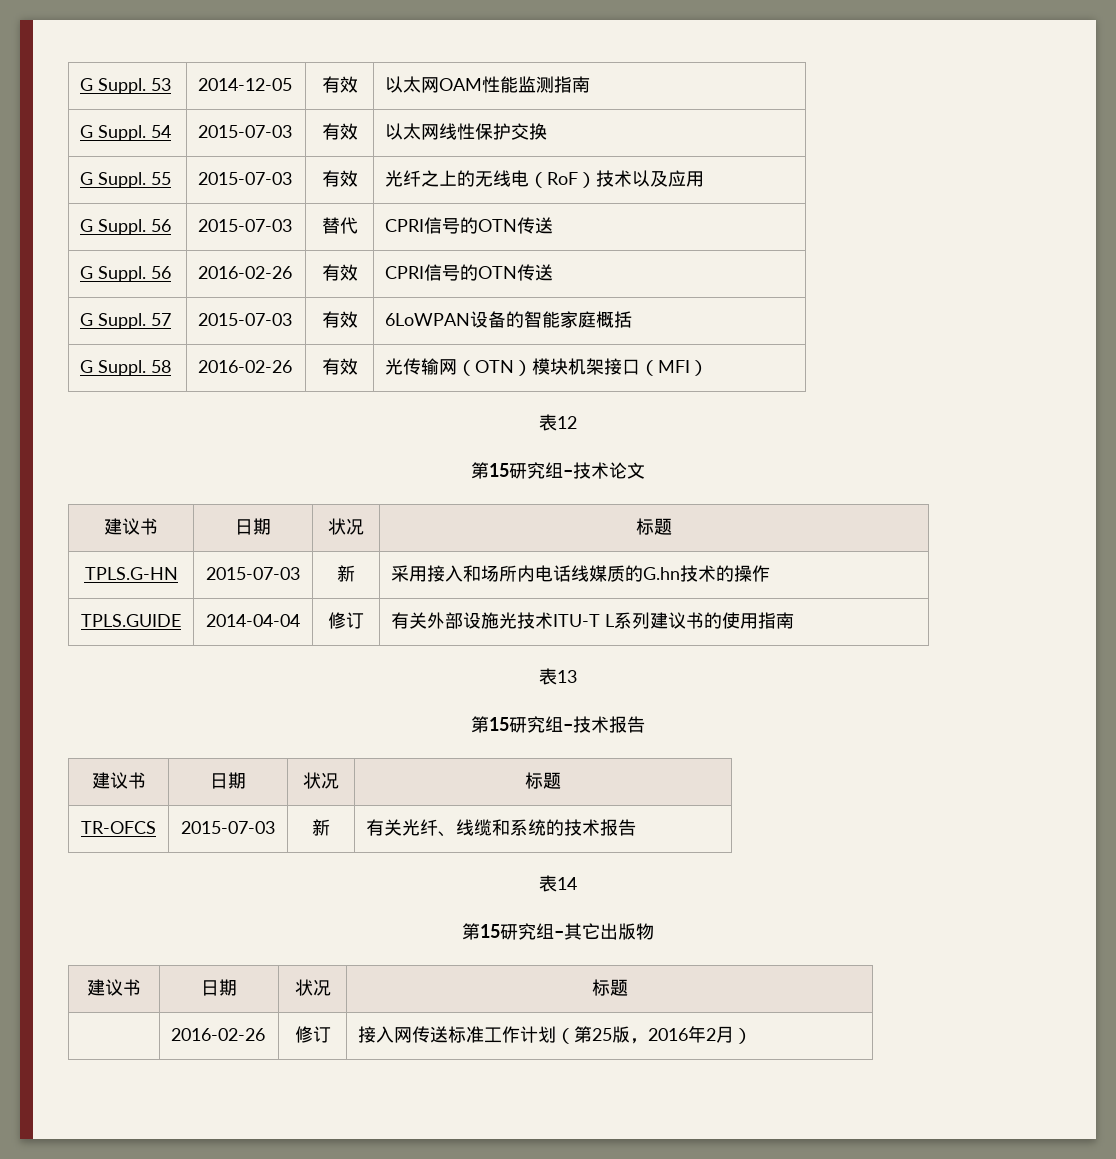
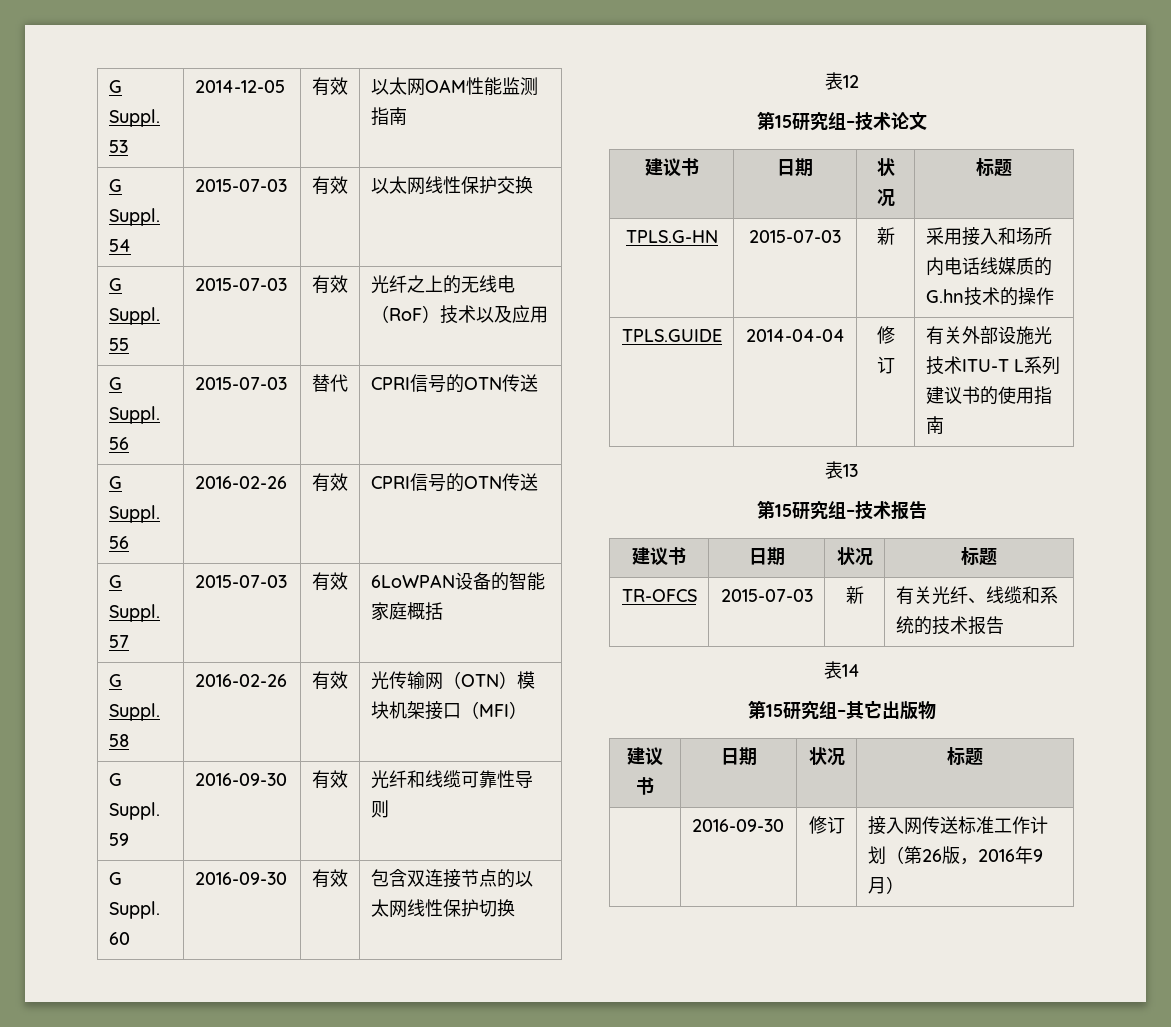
+ G Suppl. 59 | 2016-09-30 | 有效 | 光纤和线缆可靠性导则
+ G Suppl. 60 | 2016-09-30 | 有效 | 包含双连接节点的以太网线性保护切换
- | 2016-02-26 | 修订 | 接入网传送标准工作计划（第25版，2016年2月）
+ | 2016-09-30 | 修订 | 接入网传送标准工作计划（第26版，2016年9月）

